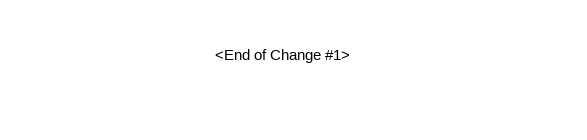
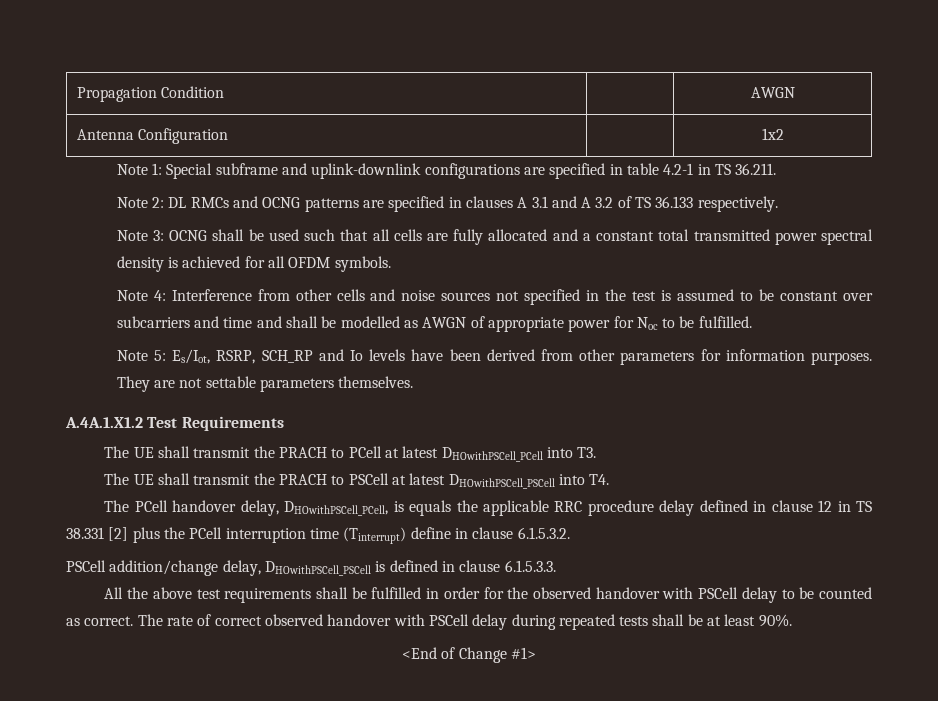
+ Propagation Condition | | AWGN
+ Antenna Configuration | | 1x2
+ Note 1: Special subframe and uplink-downlink configurations are specified in table 4.2-1 in TS 36.211.
+ Note 2: DL RMCs and OCNG patterns are specified in clauses A 3.1 and A 3.2 of TS 36.133 respectively.
+ Note 3: OCNG shall be used such that all cells are fully allocated and a constant total transmitted power spectral density is achieved for all OFDM symbols.
+ Note 4: Interference from other cells and noise sources not specified in the test is assumed to be constant over subcarriers and time and shall be modelled as AWGN of appropriate power for Noc to be fulfilled.
+ Note 5: Es/Iot, RSRP, SCH_RP and Io levels have been derived from other parameters for information purposes. They are not settable parameters themselves.
+ A.4A.1.X1.2 Test Requirements
+ The UE shall transmit the PRACH to PCell at latest DHOwithPSCell_PCell into T3.
+ The UE shall transmit the PRACH to PSCell at latest DHOwithPSCell_PSCell into T4.
+ The PCell handover delay, DHOwithPSCell_PCell, is equals the applicable RRC procedure delay defined in clause 12 in TS 38.331 [2] plus the PCell interruption time (Tinterrupt) define in clause 6.1.5.3.2.
+ PSCell addition/change delay, DHOwithPSCell_PSCell is defined in clause 6.1.5.3.3.
+ All the above test requirements shall be fulfilled in order for the observed handover with PSCell delay to be counted as correct. The rate of correct observed handover with PSCell delay during repeated tests shall be at least 90%.

